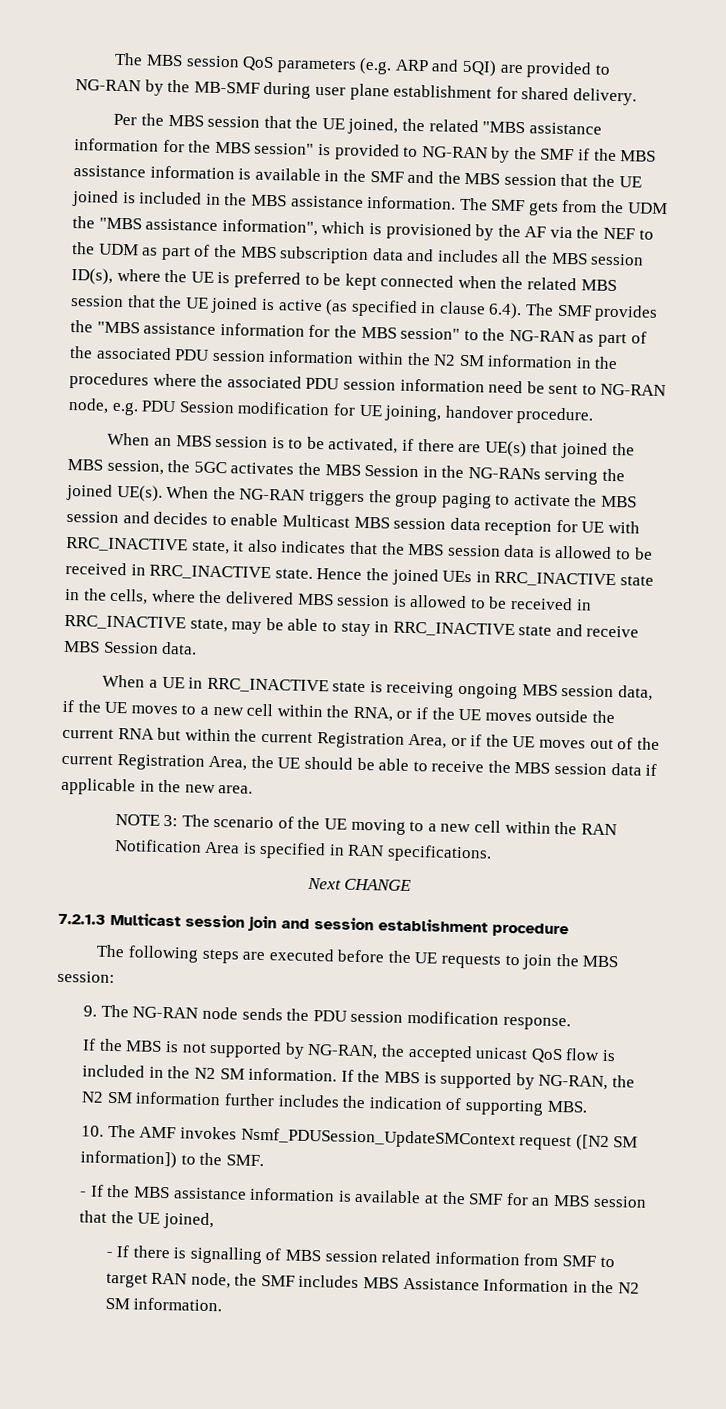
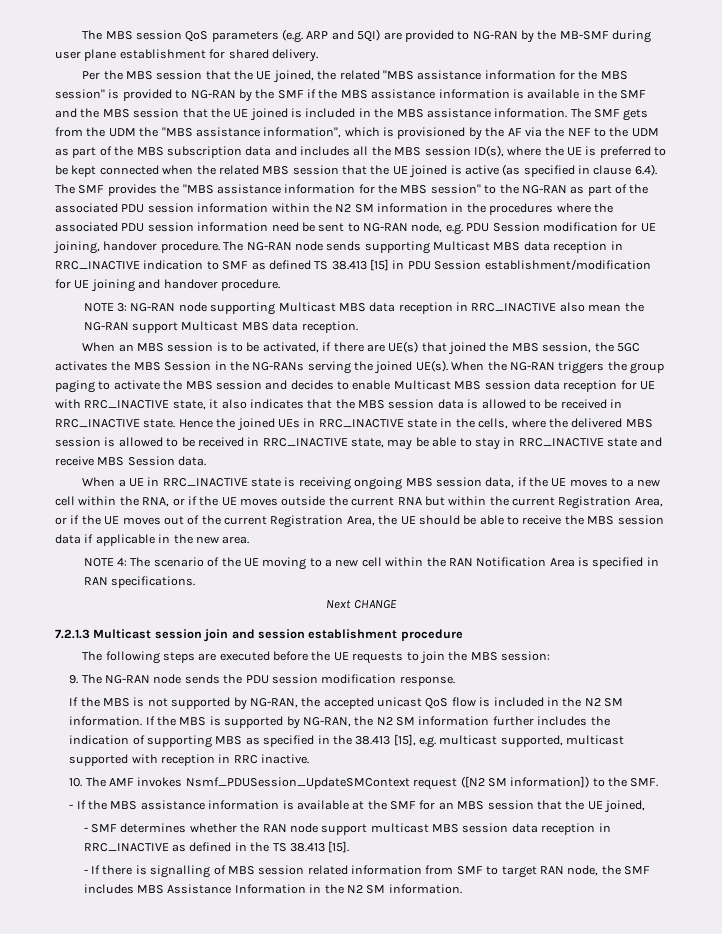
+ The NG-RAN node sends supporting Multicast MBS data reception in RRC_INACTIVE indication to SMF as defined TS 38.413 [15] in PDU Session establishment/modification for UE joining and handover procedure.
+ NOTE 3: NG-RAN node supporting Multicast MBS data reception in RRC_INACTIVE also mean the NG-RAN support Multicast MBS data reception.
- NOTE 3: The scenario of the UE moving to a new cell within the RAN Notification Area is specified in RAN specifications.
+ NOTE 4: The scenario of the UE moving to a new cell within the RAN Notification Area is specified in RAN specifications.
- If the MBS is supported by NG-RAN, the N2 SM information further includes the indication of supporting MBS.
+ If the MBS is supported by NG-RAN, the N2 SM information further includes the indication of supporting MBS as specified in the 38.413 [15], e.g. multicast supported, multicast supported with reception in RRC inactive.
+ - SMF determines whether the RAN node support multicast MBS session data reception in RRC_INACTIVE as defined in the TS 38.413 [15].

